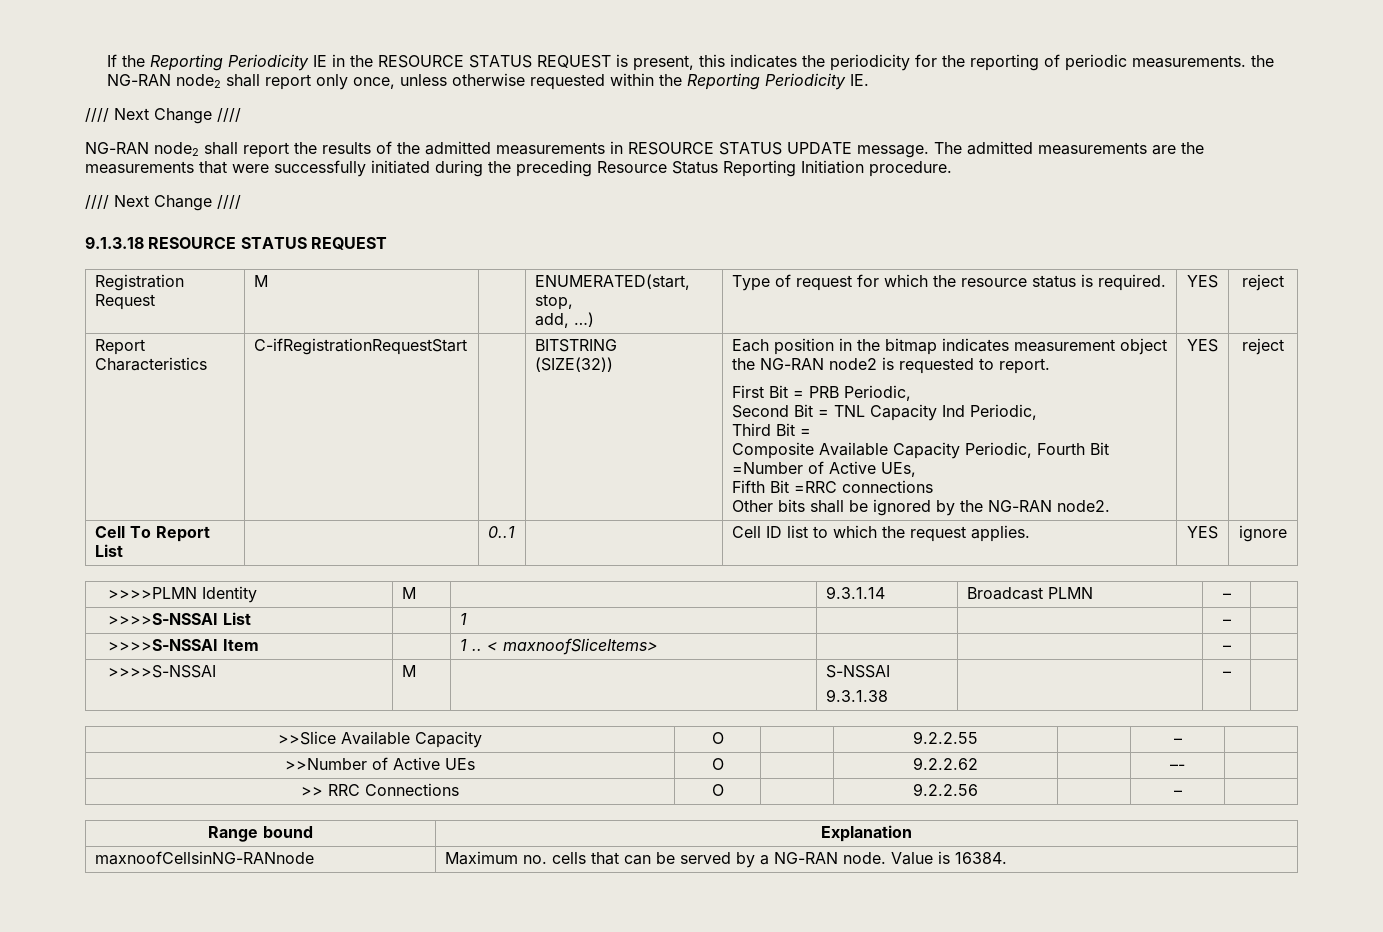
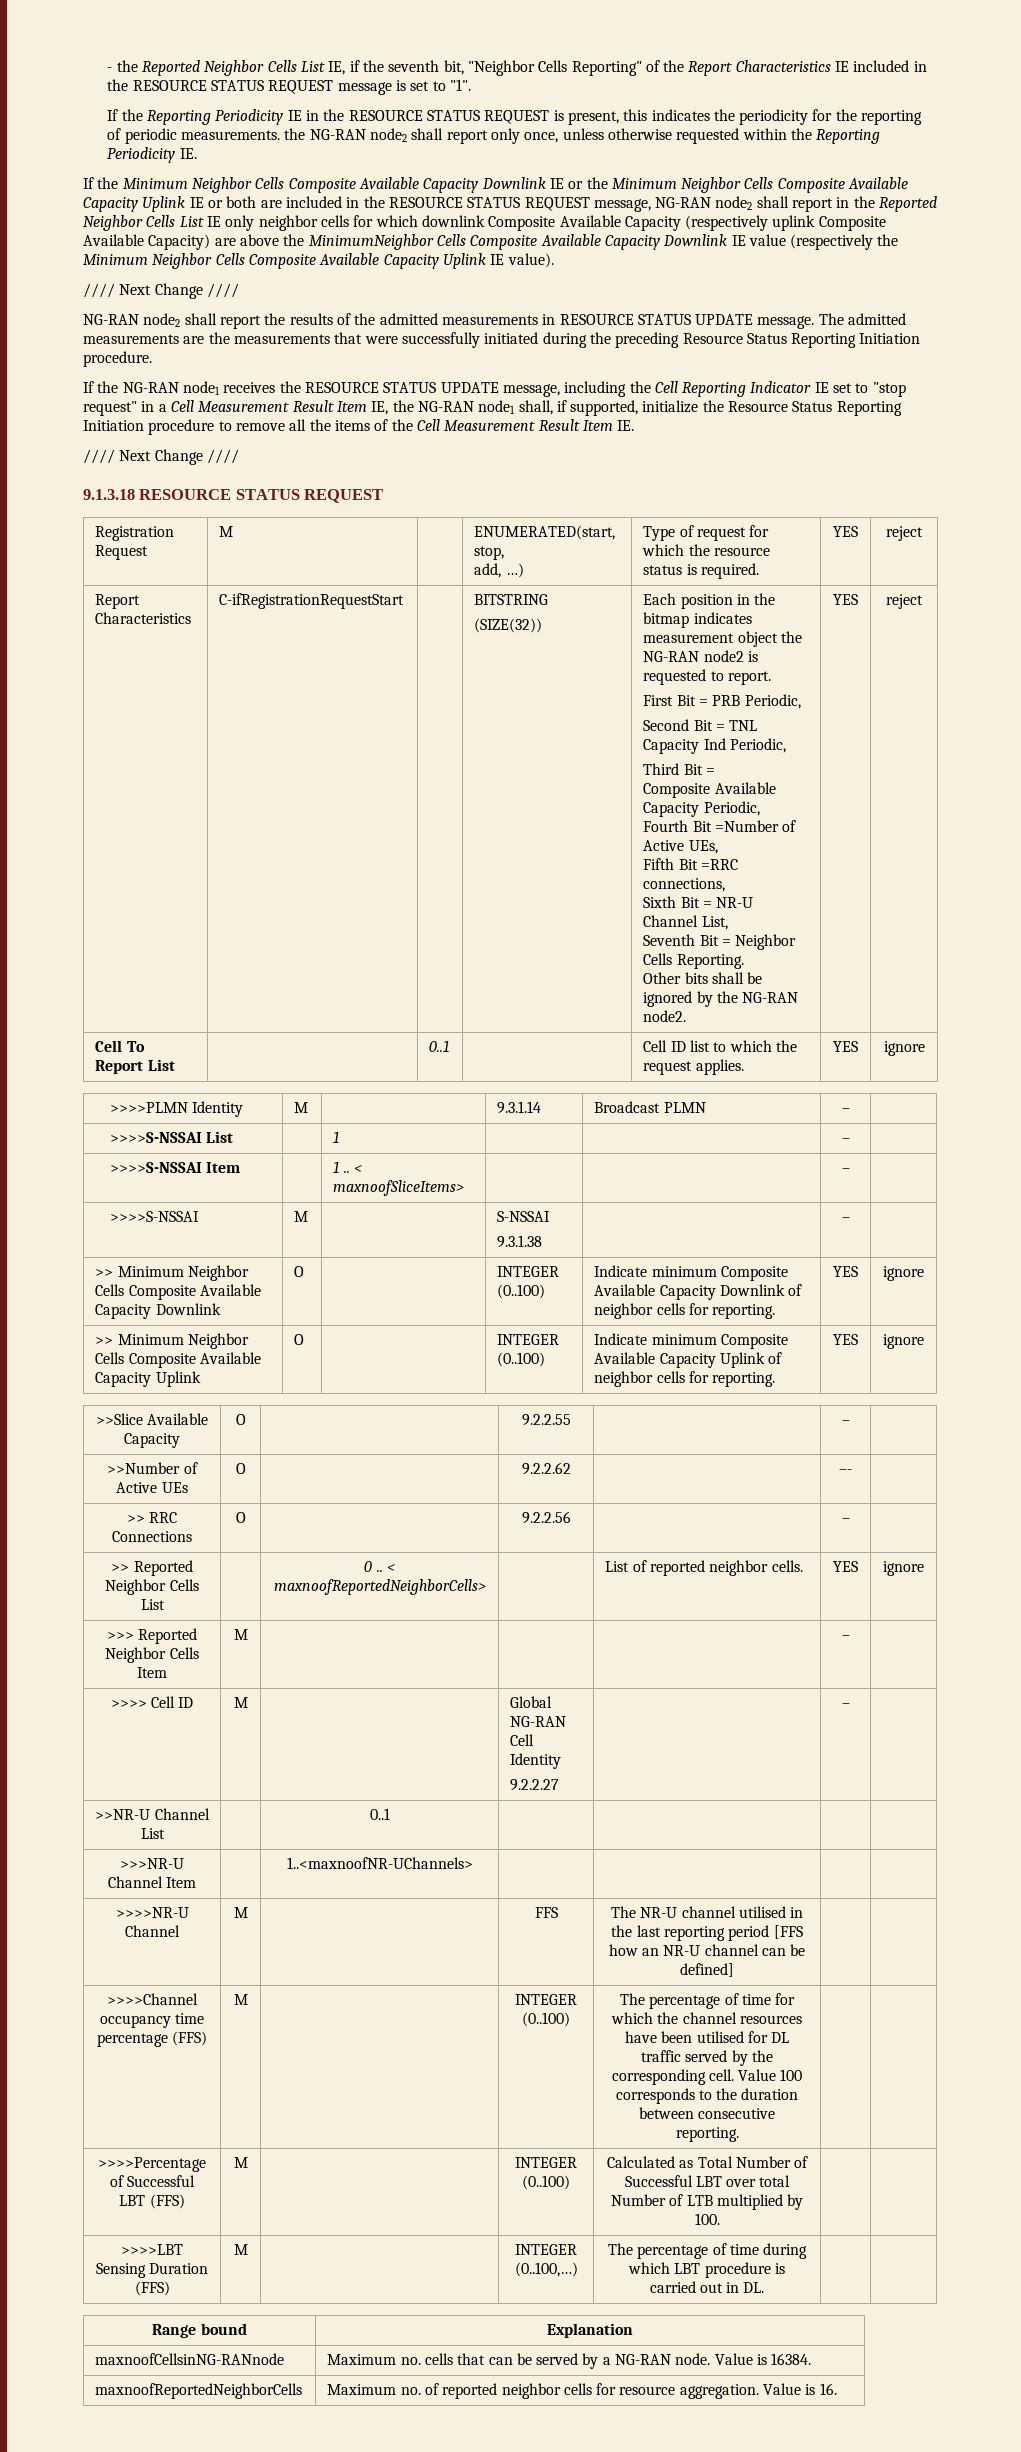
+ - the Reported Neighbor Cells List IE, if the seventh bit, "Neighbor Cells Reporting" of the Report Characteristics IE included in the RESOURCE STATUS REQUEST message is set to "1".
+ If the Minimum Neighbor Cells Composite Available Capacity Downlink IE or the Minimum Neighbor Cells Composite Available Capacity Uplink IE or both are included in the RESOURCE STATUS REQUEST message, NG-RAN node2 shall report in the Reported Neighbor Cells List IE only neighbor cells for which downlink Composite Available Capacity (respectively uplink Composite Available Capacity) are above the MinimumNeighbor Cells Composite Available Capacity Downlink IE value (respectively the Minimum Neighbor Cells Composite Available Capacity Uplink IE value).
+ If the NG-RAN node1 receives the RESOURCE STATUS UPDATE message, including the Cell Reporting Indicator IE set to "stop request" in a Cell Measurement Result Item IE, the NG-RAN node1 shall, if supported, initialize the Resource Status Reporting Initiation procedure to remove all the items of the Cell Measurement Result Item IE.
- Fifth Bit =RRC connections
+ Fifth Bit =RRC connections,
+ Sixth Bit = NR-U Channel List,
+ Seventh Bit = Neighbor Cells Reporting.
+ >> Minimum Neighbor Cells Composite Available Capacity Downlink | O | | INTEGER (0..100) | Indicate minimum Composite Available Capacity Downlink of neighbor cells for reporting. | YES | ignore
+ >> Minimum Neighbor Cells Composite Available Capacity Uplink | O | | INTEGER (0..100) | Indicate minimum Composite Available Capacity Uplink of neighbor cells for reporting. | YES | ignore
+ >> Reported Neighbor Cells List | | 0 .. < maxnoofReportedNeighborCells> | | List of reported neighbor cells. | YES | ignore
+ >>> Reported Neighbor Cells Item | M | | | | – |
+ >>>> Cell ID | M | | Global NG-RAN Cell Identity
+ 9.2.2.27 | | – |
+ >>NR-U Channel List | | 0..1 | | | |
+ >>>NR-U Channel Item | | 1..<maxnoofNR-UChannels> | | | |
+ >>>>NR-U Channel | M | | FFS | The NR-U channel utilised in the last reporting period [FFS how an NR-U channel can be defined] | |
+ >>>>Channel occupancy time percentage (FFS) | M | | INTEGER (0..100) | The percentage of time for which the channel resources have been utilised for DL traffic served by the corresponding cell. Value 100 corresponds to the duration between consecutive reporting. | |
+ >>>>Percentage of Successful LBT (FFS) | M | | INTEGER (0..100) | Calculated as Total Number of Successful LBT over total Number of LTB multiplied by 100. | |
+ >>>>LBT Sensing Duration (FFS) | M | | INTEGER (0..100,…) | The percentage of time during which LBT procedure is carried out in DL. | |
+ maxnoofReportedNeighborCells | Maximum no. of reported neighbor cells for resource aggregation. Value is 16.

